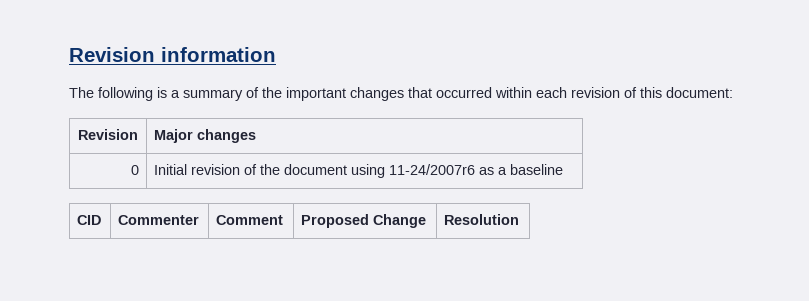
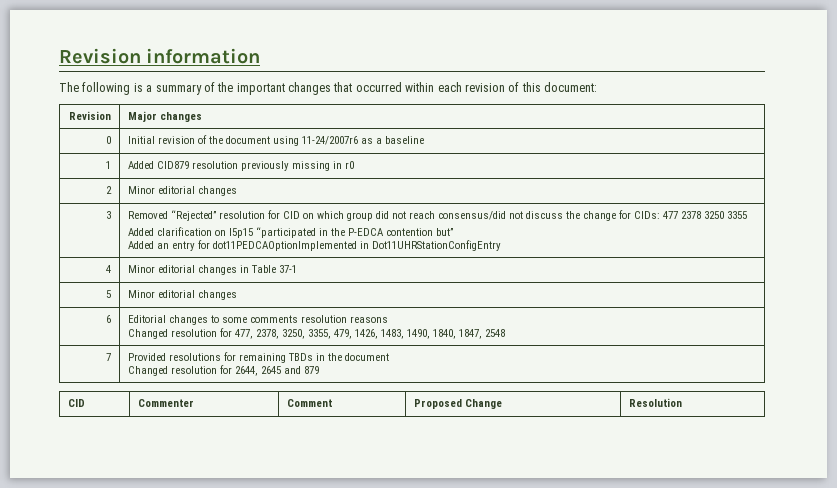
+ 1 | Added CID879 resolution previously missing in r0
+ 2 | Minor editorial changes
+ 3 | Removed “Rejected” resolution for CID on which group did not reach consensus/did not discuss the change for CIDs: 477 2378 3250 3355
+ Added clarification on l5p15 “participated in the P-EDCA contention but”
+ Added an entry for dot11PEDCAOptionImplemented in Dot11UHRStationConfigEntry
+ 4 | Minor editorial changes in Table 37-1
+ 5 | Minor editorial changes
+ 6 | Editorial changes to some comments resolution reasons
+ Changed resolution for 477, 2378, 3250, 3355, 479, 1426, 1483, 1490, 1840, 1847, 2548
+ 7 | Provided resolutions for remaining TBDs in the document
+ Changed resolution for 2644, 2645 and 879

